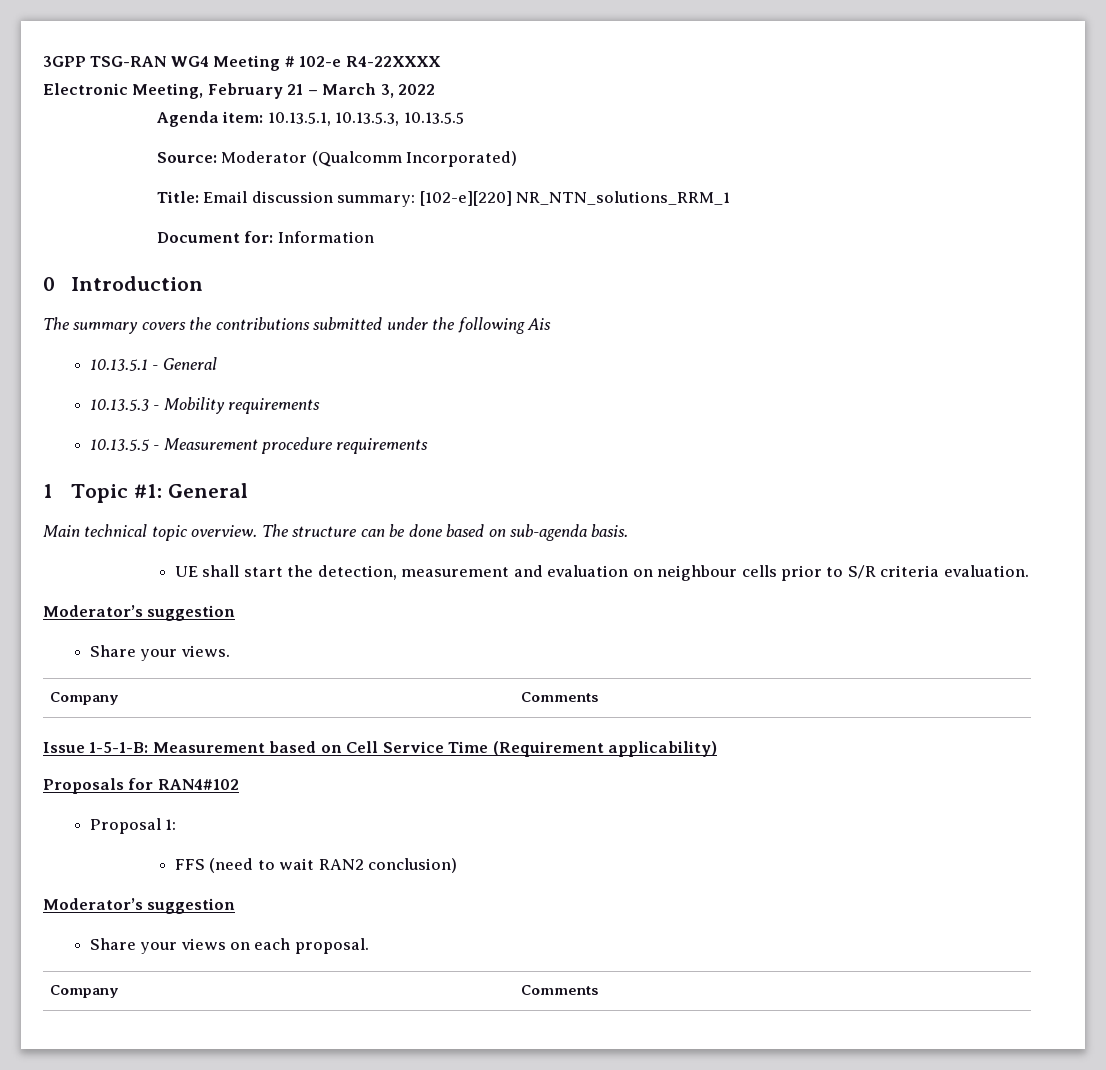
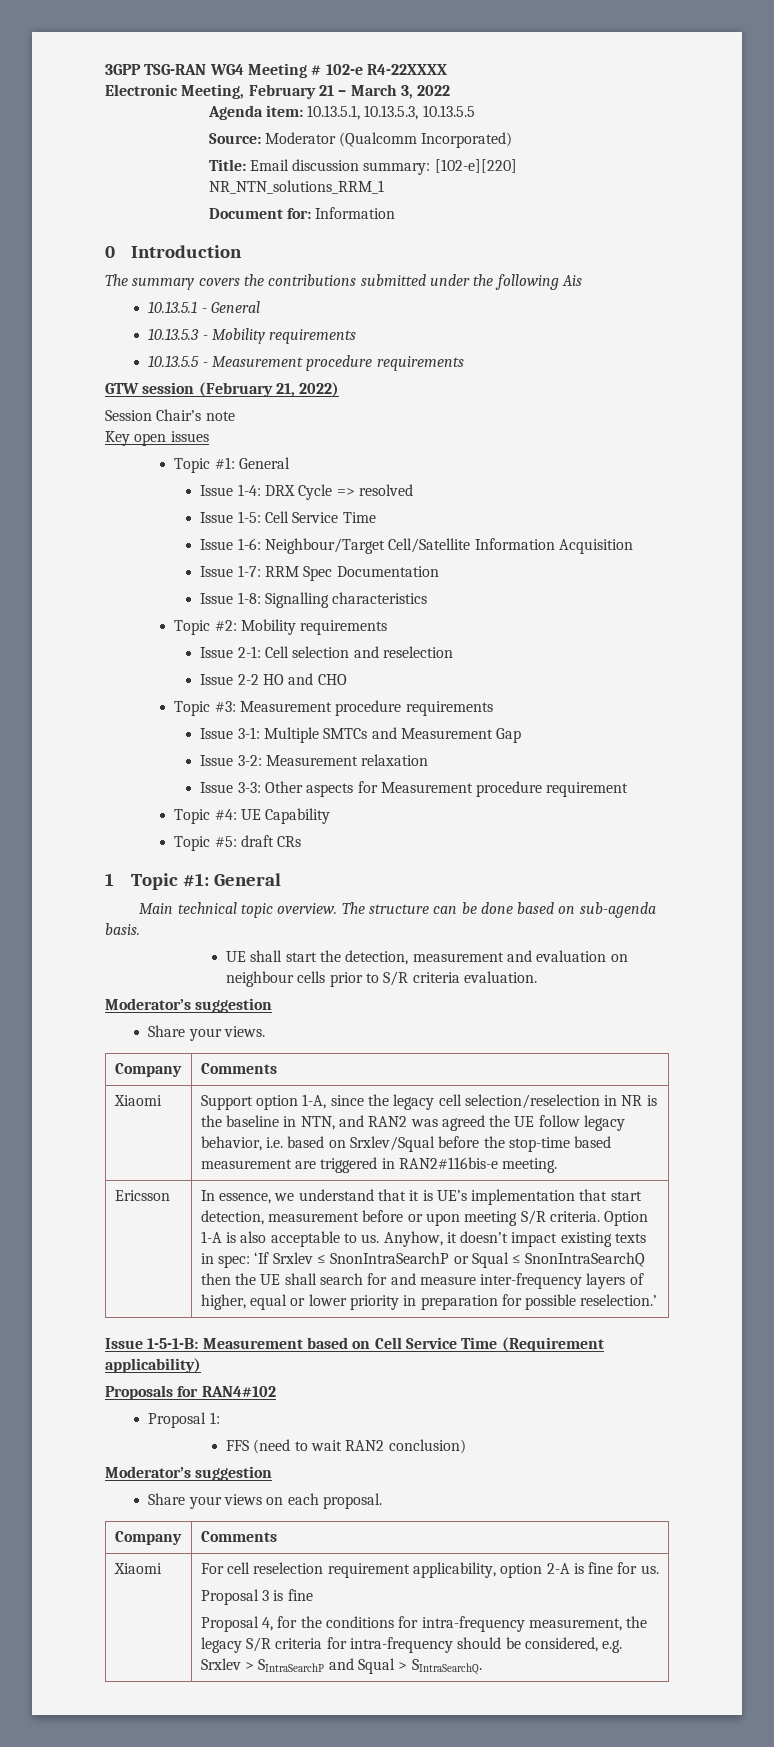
+ GTW session (February 21, 2022)
+ Session Chair’s note
+ Key open issues
+ Topic #1: General
+ Issue 1-4: DRX Cycle => resolved
+ Issue 1-5: Cell Service Time
+ Issue 1-6: Neighbour/Target Cell/Satellite Information Acquisition
+ Issue 1-7: RRM Spec Documentation
+ Issue 1-8: Signalling characteristics
+ Topic #2: Mobility requirements
+ Issue 2-1: Cell selection and reselection
+ Issue 2-2 HO and CHO
+ Topic #3: Measurement procedure requirements
+ Issue 3-1: Multiple SMTCs and Measurement Gap
+ Issue 3-2: Measurement relaxation
+ Issue 3-3: Other aspects for Measurement procedure requirement
+ Topic #4: UE Capability
+ Topic #5: draft CRs
+ Xiaomi | Support option 1-A, since the legacy cell selection/reselection in NR is the baseline in NTN, and RAN2 was agreed the UE follow legacy behavior, i.e. based on Srxlev/Squal before the stop-time based measurement are triggered in RAN2#116bis-e meeting.
+ Ericsson | In essence, we understand that it is UE’s implementation that start detection, measurement before or upon meeting S/R criteria. Option 1-A is also acceptable to us. Anyhow, it doesn’t impact existing texts in spec: ‘If Srxlev ≤ SnonIntraSearchP or Squal ≤ SnonIntraSearchQ then the UE shall search for and measure inter-frequency layers of higher, equal or lower priority in preparation for possible reselection.’
+ Xiaomi | For cell reselection requirement applicability, option 2-A is fine for us.
+ Proposal 3 is fine
+ Proposal 4, for the conditions for intra-frequency measurement, the legacy S/R criteria for intra-frequency should be considered, e.g. Srxlev > SIntraSearchP and Squal > SIntraSearchQ.

